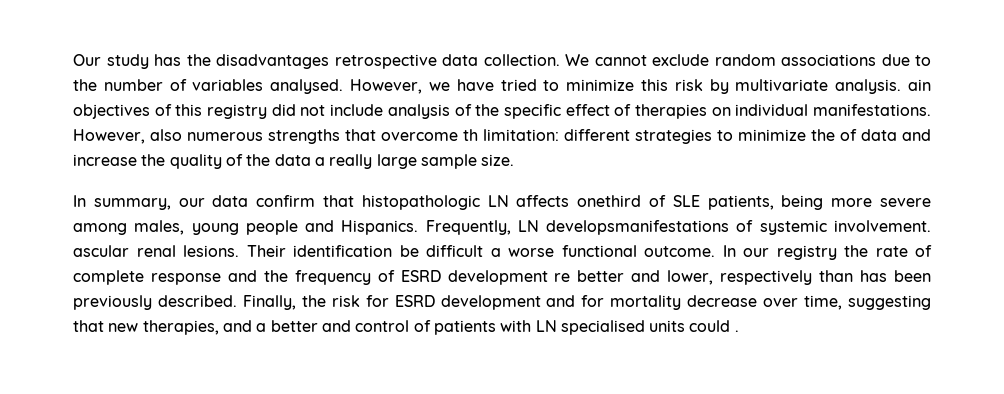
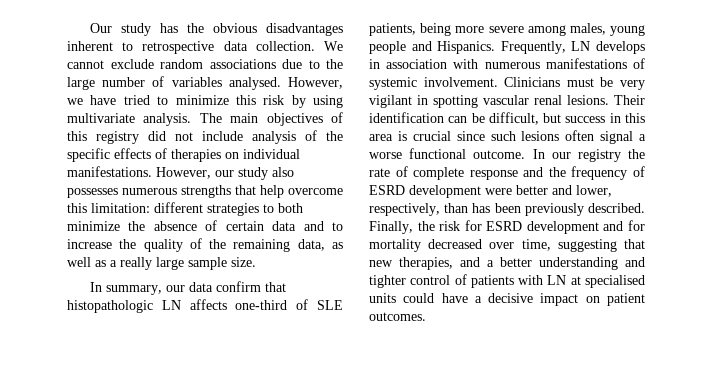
- Our study has the disadvantages retrospective data collection.
+ Our study has the obvious disadvantages inherent to retrospective data collection.
- We cannot exclude random associations due to the number of variables analysed.
+ We cannot exclude random associations due to the large number of variables analysed.
- However, we have tried to minimize this risk by multivariate analysis. ain objectives of this registry did not include analysis of the specific effect of therapies on individual manifestations.
+ However, we have tried to minimize this risk by using multivariate analysis. The main objectives of this registry did not include analysis of the specific effects of therapies on individual manifestations.
- However, also numerous strengths that overcome th limitation: different strategies to minimize the of data and increase the quality of the data a really large sample size.
+ However, our study also possesses numerous strengths that help overcome this limitation: different strategies to both minimize the absence of certain data and to increase the quality of the remaining data, as well as a really large sample size.
- In summary, our data confirm that histopathologic LN affects onethird of SLE patients, being more severe among males, young people and Hispanics.
+ In summary, our data confirm that histopathologic LN affects one-third of SLE patients, being more severe among males, young people and Hispanics.
- Frequently, LN developsmanifestations of systemic involvement. ascular renal lesions. Their identification be difficult a worse functional outcome.
+ Frequently, LN develops in association with numerous manifestations of systemic involvement. Clinicians must be very vigilant in spotting vascular renal lesions. Their identification can be difficult, but success in this area is crucial since such lesions often signal a worse functional outcome.
- In our registry the rate of complete response and the frequency of ESRD development re better and lower, respectively than has been previously described.
+ In our registry the rate of complete response and the frequency of ESRD development were better and lower, respectively, than has been previously described.
- Finally, the risk for ESRD development and for mortality decrease over time, suggesting that new therapies, and a better and control of patients with LN specialised units could .
+ Finally, the risk for ESRD development and for mortality decreased over time, suggesting that new therapies, and a better understanding and tighter control of patients with LN at specialised units could have a decisive impact on patient outcomes.

